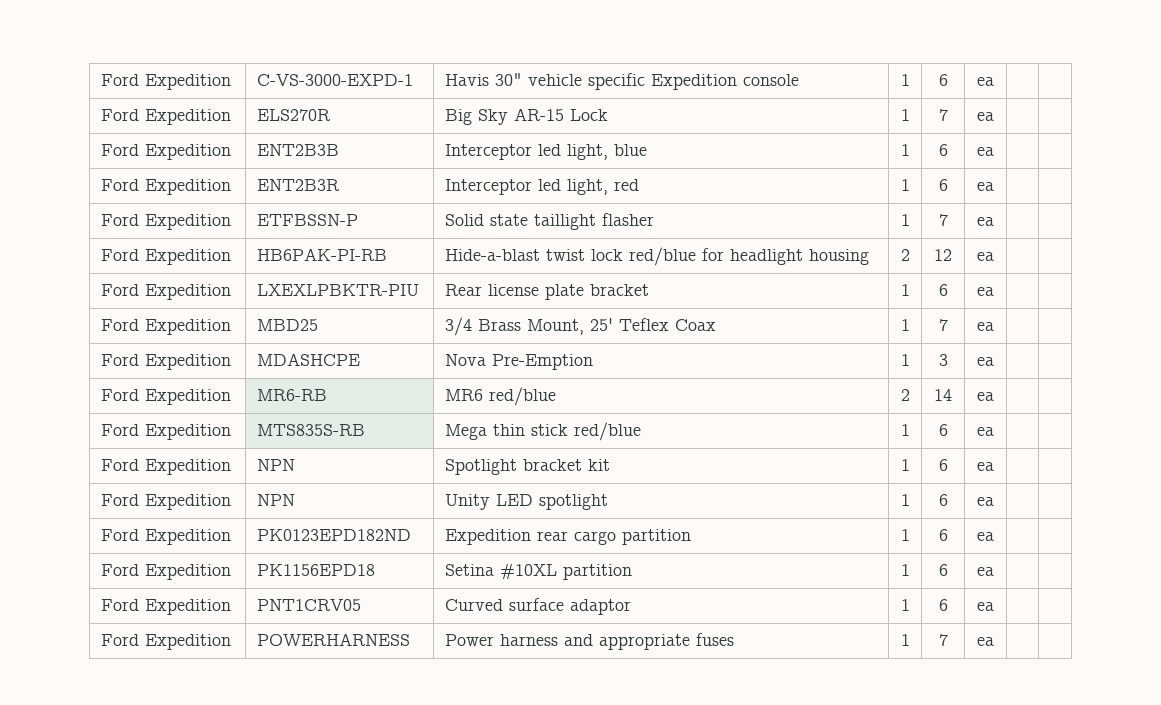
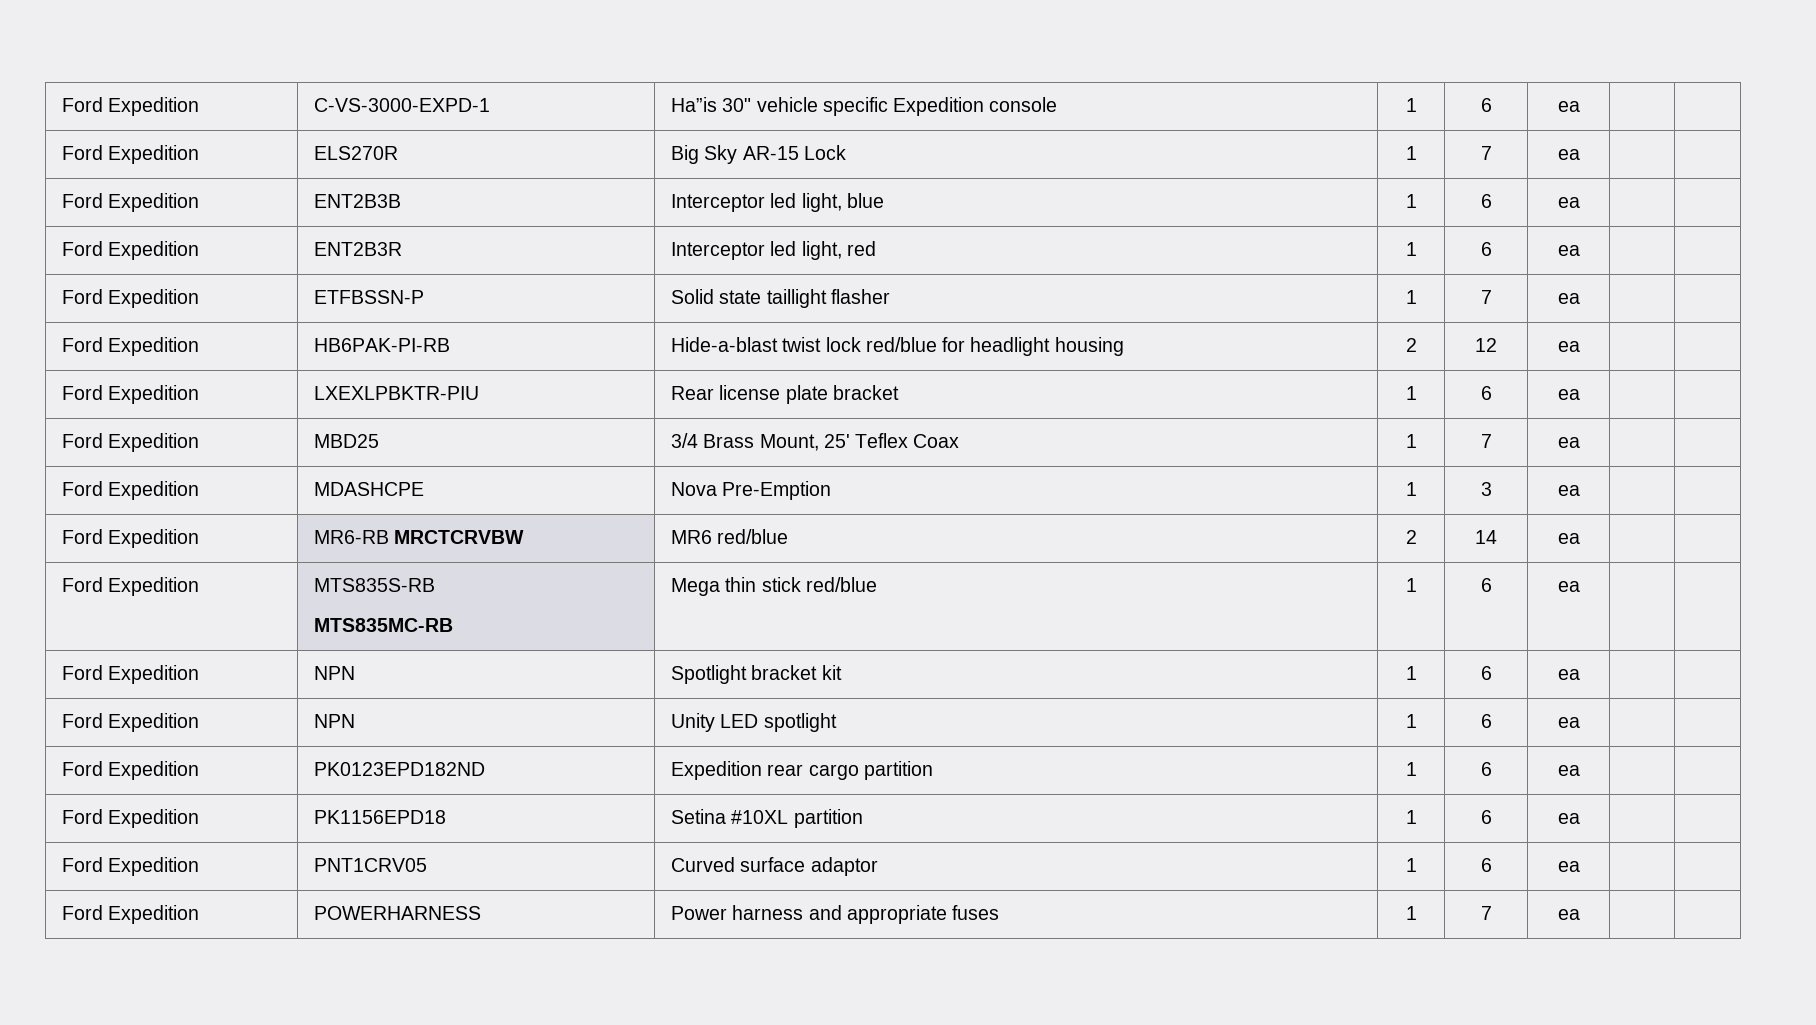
- Ford Expedition | C-VS-3000-EXPD-1 | Havis 30" vehicle specific Expedition console | 1 | 6 | ea | |
+ Ford Expedition | C-VS-3000-EXPD-1 | Ha”is 30" vehicle specific Expedition console | 1 | 6 | ea | |
- Ford Expedition | MR6-RB | MR6 red/blue | 2 | 14 | ea | |
+ Ford Expedition | MR6-RB MRCTCRVBW | MR6 red/blue | 2 | 14 | ea | |
- Ford Expedition | MTS835S-RB | Mega thin stick red/blue | 1 | 6 | ea | |
+ Ford Expedition | MTS835S-RB
+ MTS835MC-RB | Mega thin stick red/blue | 1 | 6 | ea | |

